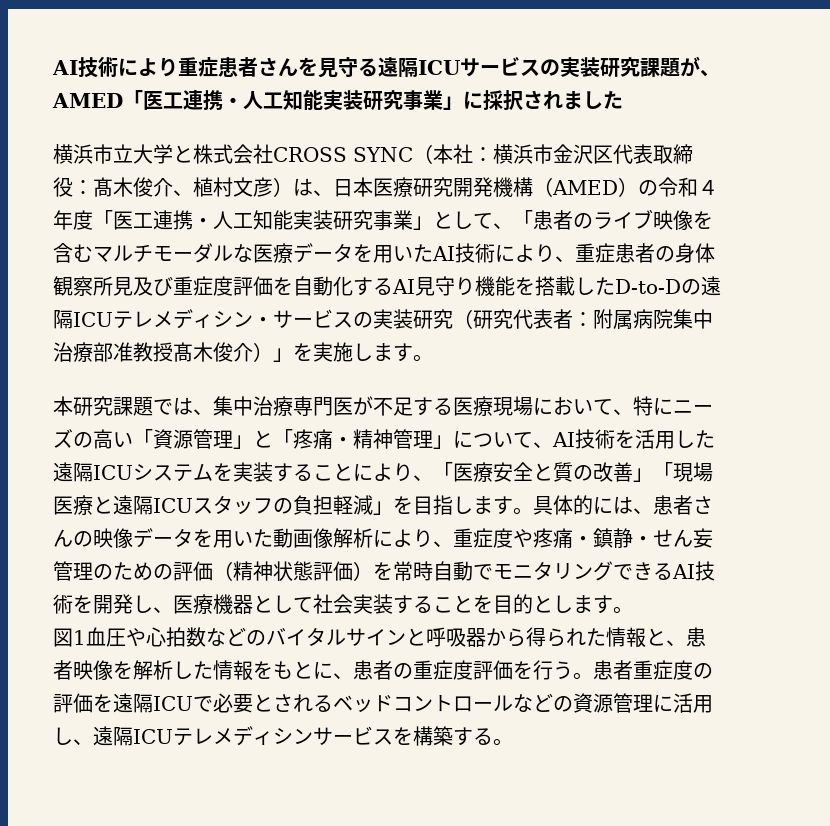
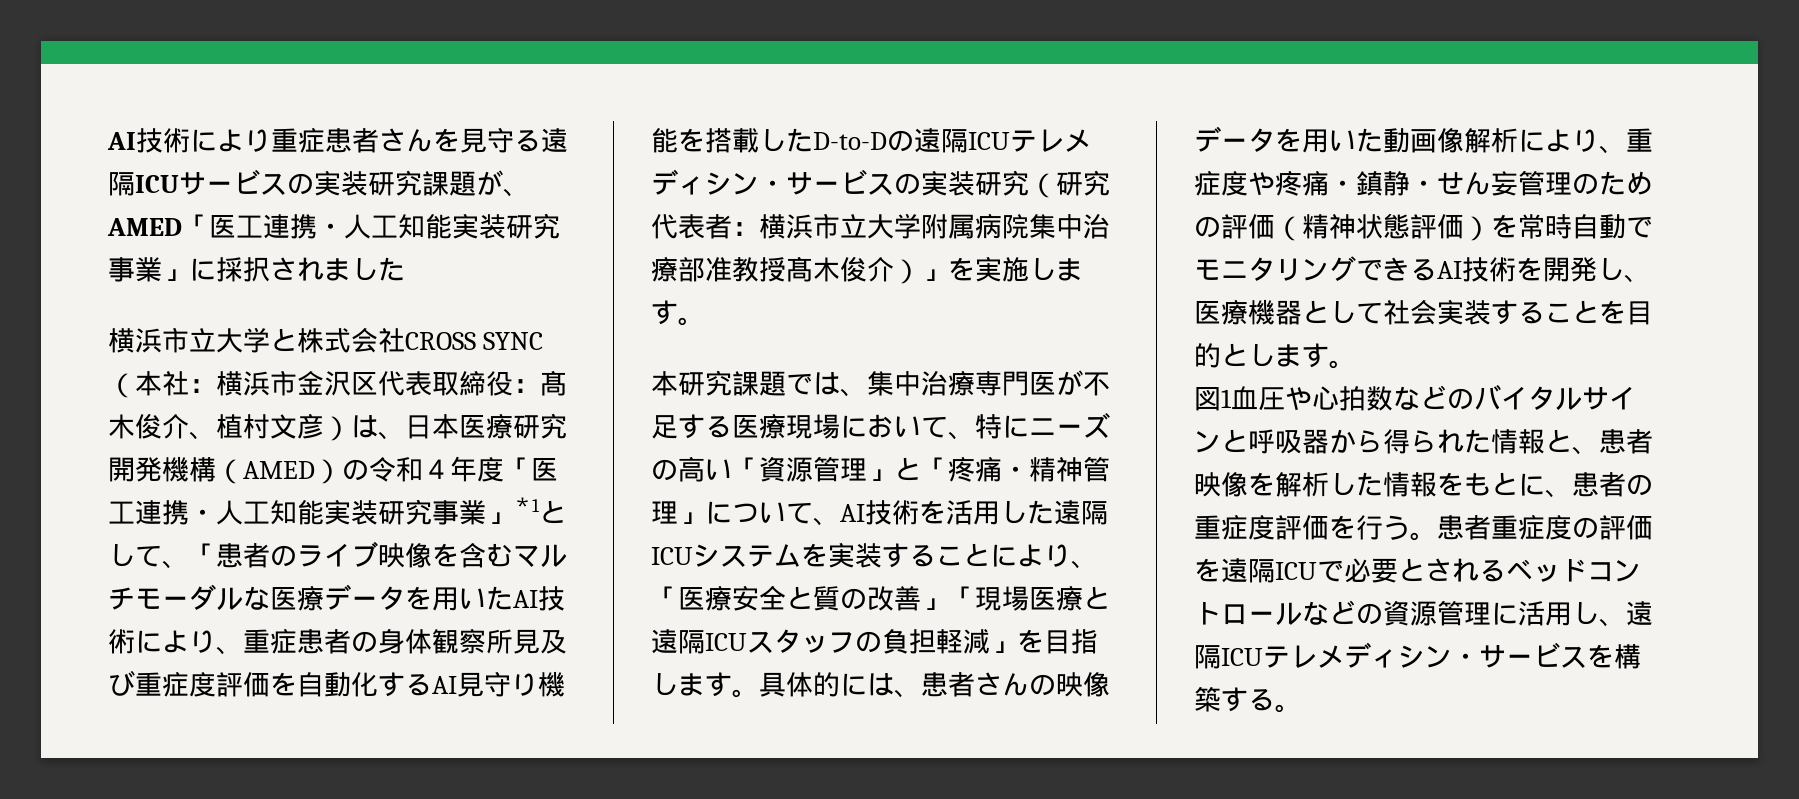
- 髙木俊介、植村文彦）は、日本医療研究開発機構（AMED）の令和４年度「医工連携・人工知能実装研究事業」として、「患者のライブ映像を含むマルチモーダルな医療データを用いたAI技術により、重症患者の身体観察所見及び重症度評価を自動化するAI見守り機能を搭載したD-to-Dの遠隔ICUテレメディシン・サービスの実装研究（研究代表者：
+ 髙木俊介、植村文彦）は、日本医療研究開発機構（AMED）の令和４年度「医工連携・人工知能実装研究事業」＊1として、「患者のライブ映像を含むマルチモーダルな医療データを用いたAI技術により、重症患者の身体観察所見及び重症度評価を自動化するAI見守り機能を搭載したD-to-Dの遠隔ICUテレメディシン・サービスの実装研究（研究代表者：
- 附属病院集中治療部准教授髙木俊介）」を実施します。
+ 横浜市立大学附属病院集中治療部准教授髙木俊介）」を実施します。
- 患者重症度の評価を遠隔ICUで必要とされるベッドコントロールなどの資源管理に活用し、遠隔ICUテレメディシンサービスを構築する。
+ 患者重症度の評価を遠隔ICUで必要とされるベッドコントロールなどの資源管理に活用し、遠隔ICUテレメディシン・サービスを構築する。

